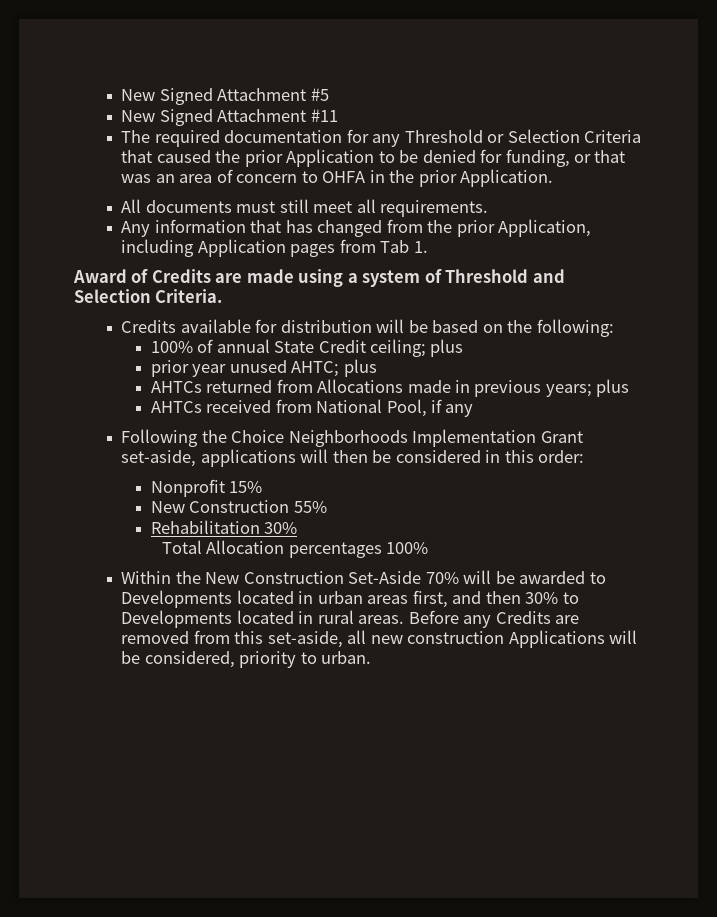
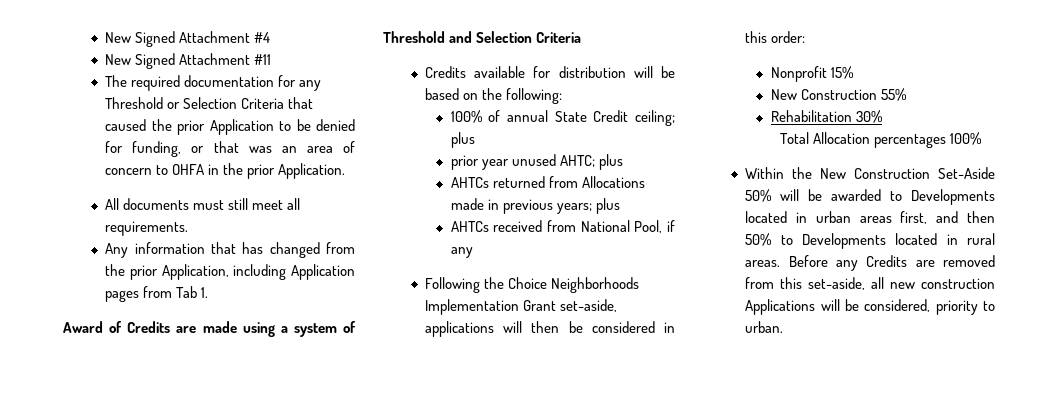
- New Signed Attachment #5
+ New Signed Attachment #4
- Award of Credits are made using a system of Threshold and Selection Criteria.
+ Award of Credits are made using a system of Threshold and Selection Criteria
- Within the New Construction Set-Aside 70% will be awarded to Developments located in urban areas first, and then 30% to Developments located in rural areas.
+ Within the New Construction Set-Aside 50% will be awarded to Developments located in urban areas first, and then 50% to Developments located in rural areas.

